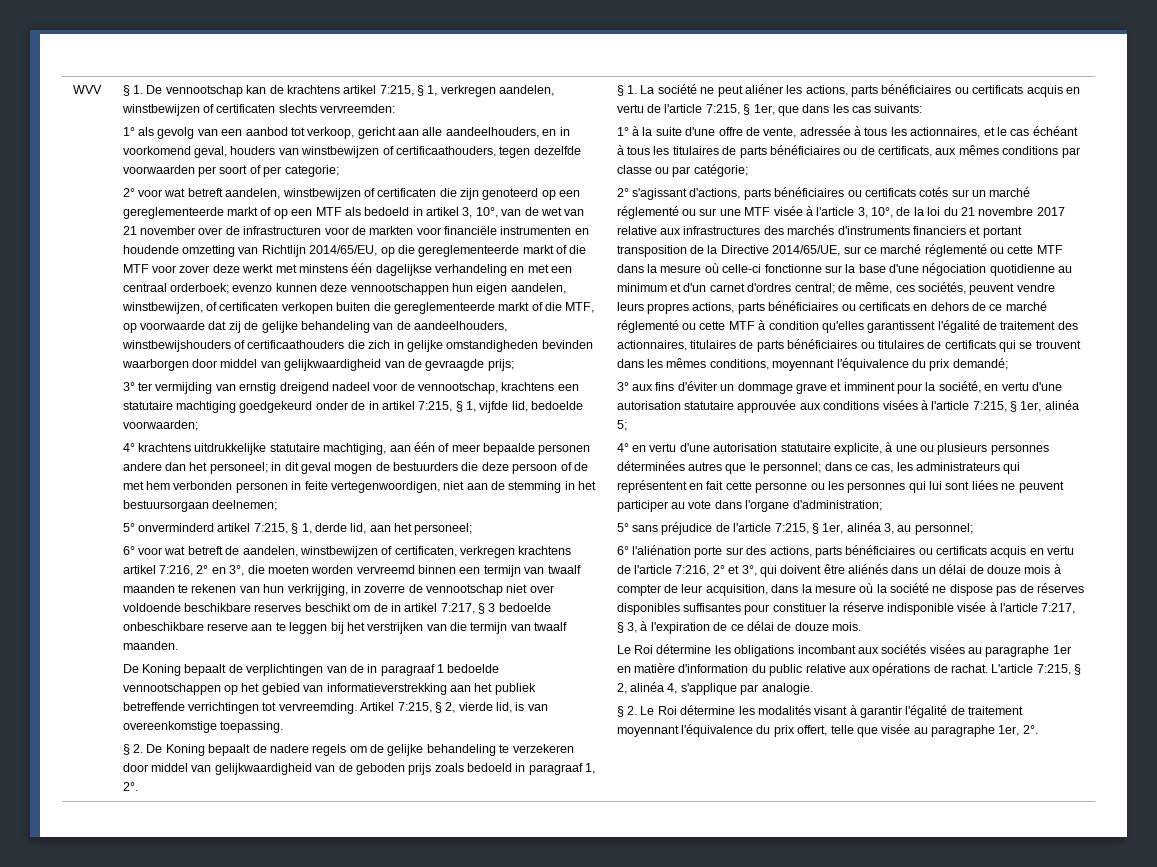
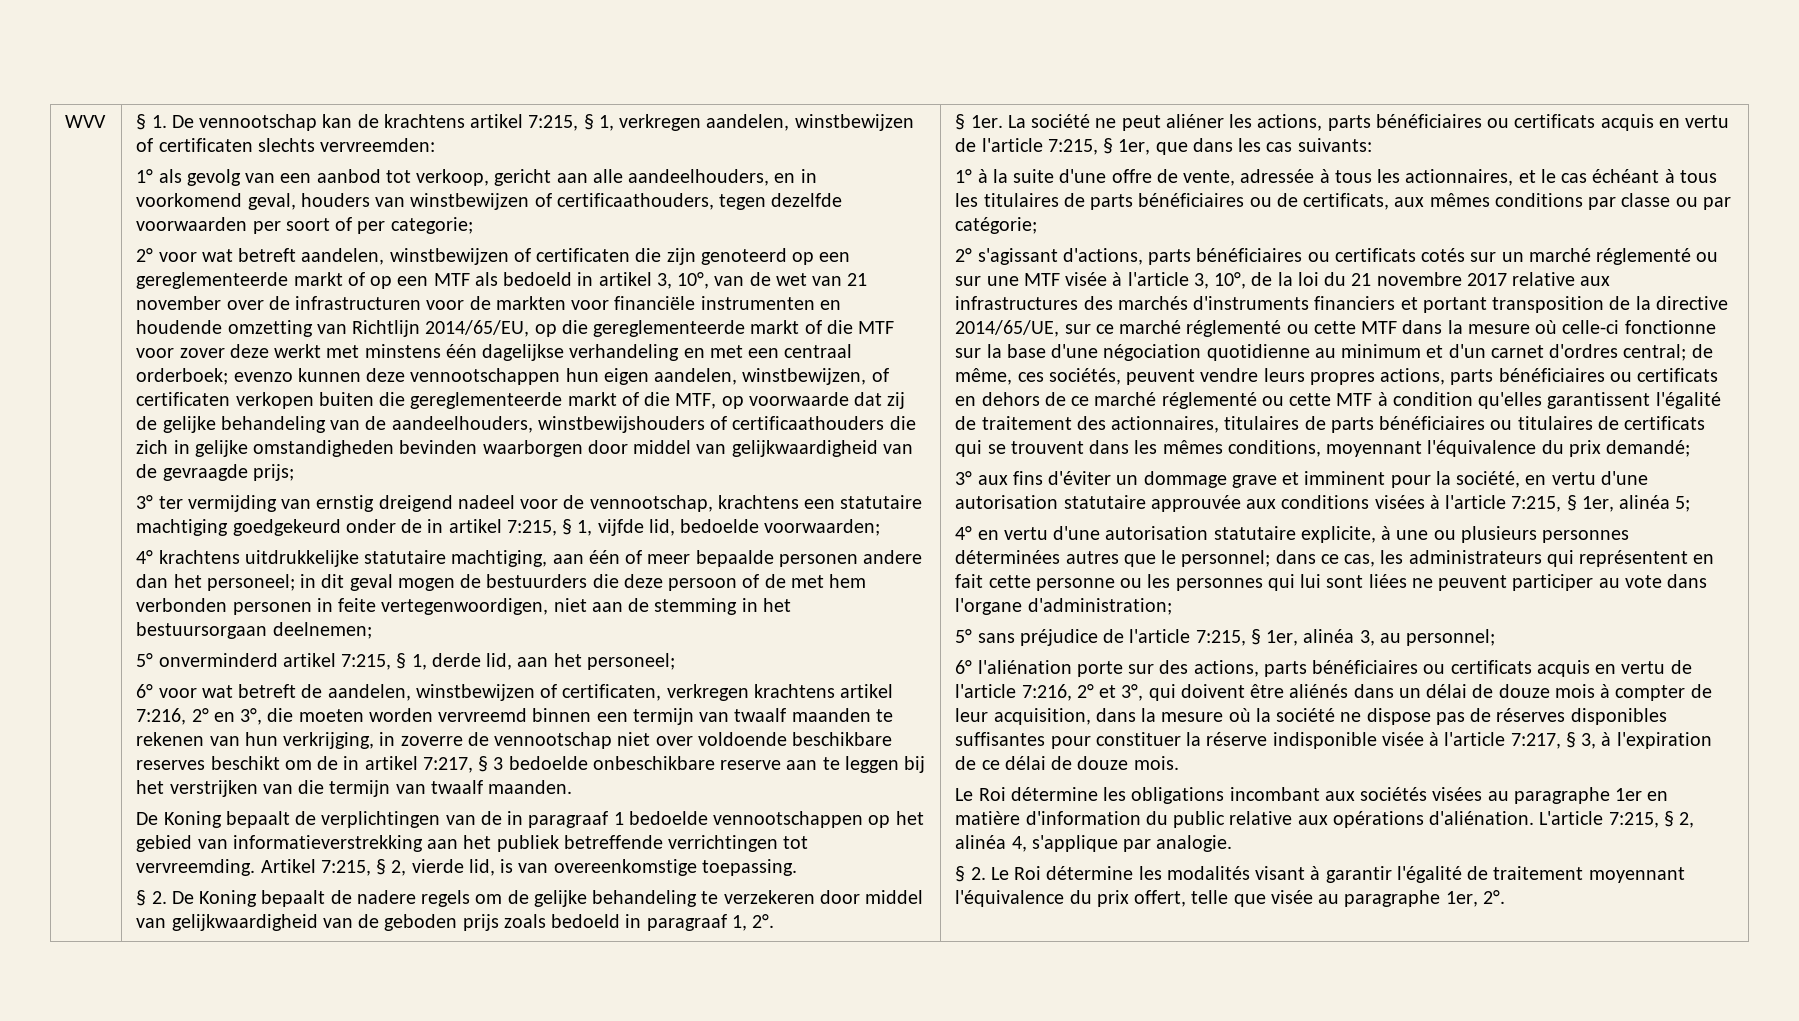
- § 1. La société ne peut aliéner les actions, parts bénéficiaires ou certificats acquis en vertu de l'article 7:215, § 1er, que dans les cas suivants:
+ § 1er. La société ne peut aliéner les actions, parts bénéficiaires ou certificats acquis en vertu de l'article 7:215, § 1er, que dans les cas suivants:
- 2° s'agissant d'actions, parts bénéficiaires ou certificats cotés sur un marché réglementé ou sur une MTF visée à l'article 3, 10°, de la loi du 21 novembre 2017 relative aux infrastructures des marchés d'instruments financiers et portant transposition de la Directive 2014/65/UE, sur ce marché réglementé ou cette MTF dans la mesure où celle-ci fonctionne sur la base d'une négociation quotidienne au minimum et d'un carnet d'ordres central;
+ 2° s'agissant d'actions, parts bénéficiaires ou certificats cotés sur un marché réglementé ou sur une MTF visée à l'article 3, 10°, de la loi du 21 novembre 2017 relative aux infrastructures des marchés d'instruments financiers et portant transposition de la directive 2014/65/UE, sur ce marché réglementé ou cette MTF dans la mesure où celle-ci fonctionne sur la base d'une négociation quotidienne au minimum et d'un carnet d'ordres central;
- Le Roi détermine les obligations incombant aux sociétés visées au paragraphe 1er en matière d'information du public relative aux opérations de rachat.
+ Le Roi détermine les obligations incombant aux sociétés visées au paragraphe 1er en matière d'information du public relative aux opérations d'aliénation.

